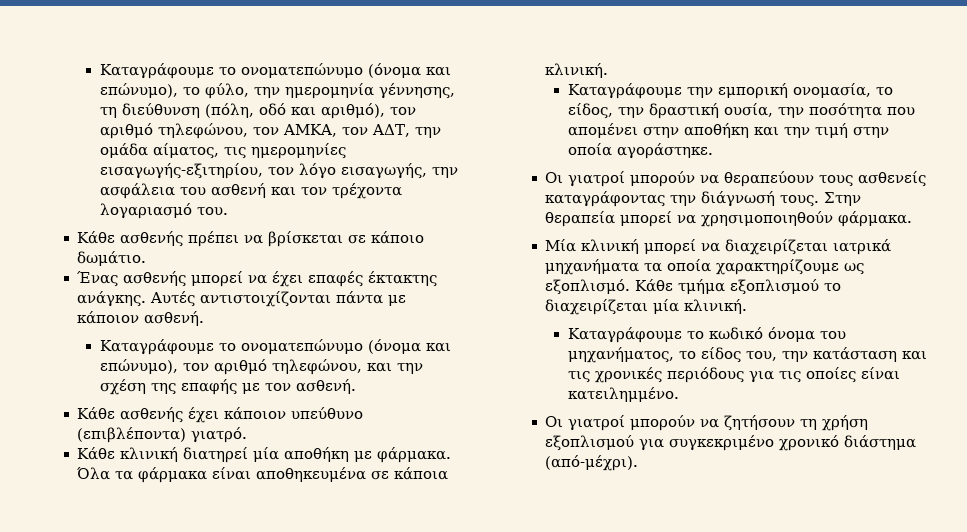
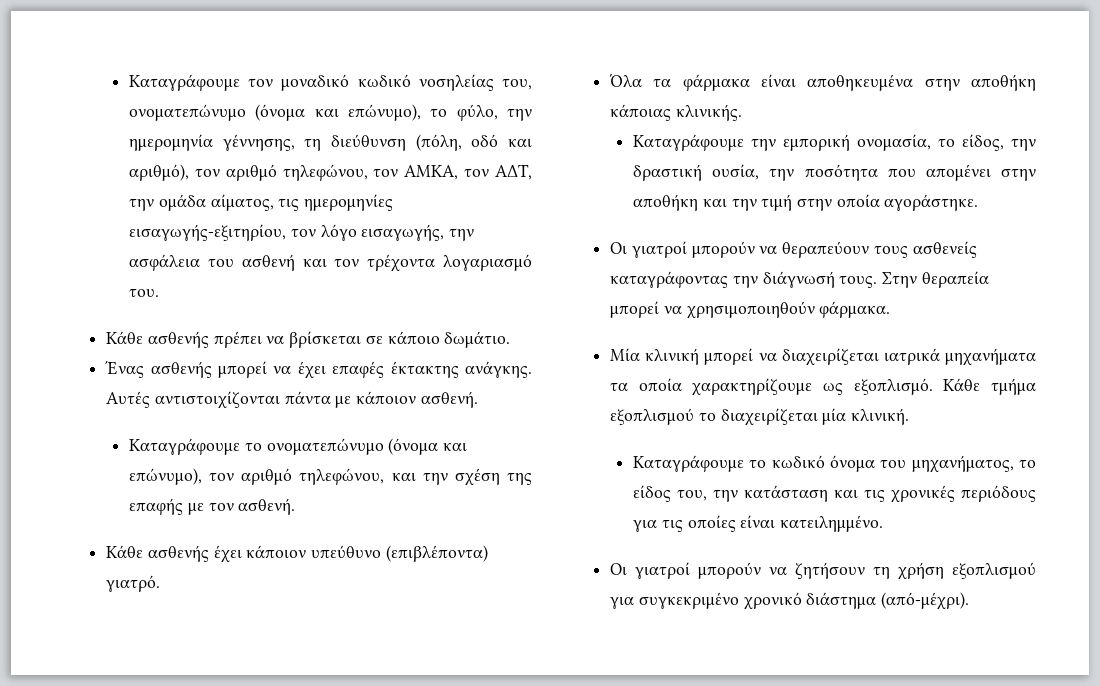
- Καταγράφουμε το ονοματεπώνυμο (όνομα και επώνυμο), το φύλο, την ημερομηνία γέννησης, τη διεύθυνση (πόλη, οδό και αριθμό), τον αριθμό τηλεφώνου, τον ΑΜΚΑ, τον ΑΔΤ, την ομάδα αίματος, τις ημερομηνίες εισαγωγής-εξιτηρίου, τον λόγο εισαγωγής, την ασφάλεια του ασθενή και τον τρέχοντα λογαριασμό του.
+ Καταγράφουμε τον μοναδικό κωδικό νοσηλείας του, ονοματεπώνυμο (όνομα και επώνυμο), το φύλο, την ημερομηνία γέννησης, τη διεύθυνση (πόλη, οδό και αριθμό), τον αριθμό τηλεφώνου, τον ΑΜΚΑ, τον ΑΔΤ, την ομάδα αίματος, τις ημερομηνίες εισαγωγής-εξιτηρίου, τον λόγο εισαγωγής, την ασφάλεια του ασθενή και τον τρέχοντα λογαριασμό του.
- Κάθε κλινική διατηρεί μία αποθήκη με φάρμακα. Όλα τα φάρμακα είναι αποθηκευμένα σε κάποια κλινική.
+ Όλα τα φάρμακα είναι αποθηκευμένα στην αποθήκη κάποιας κλινικής.

